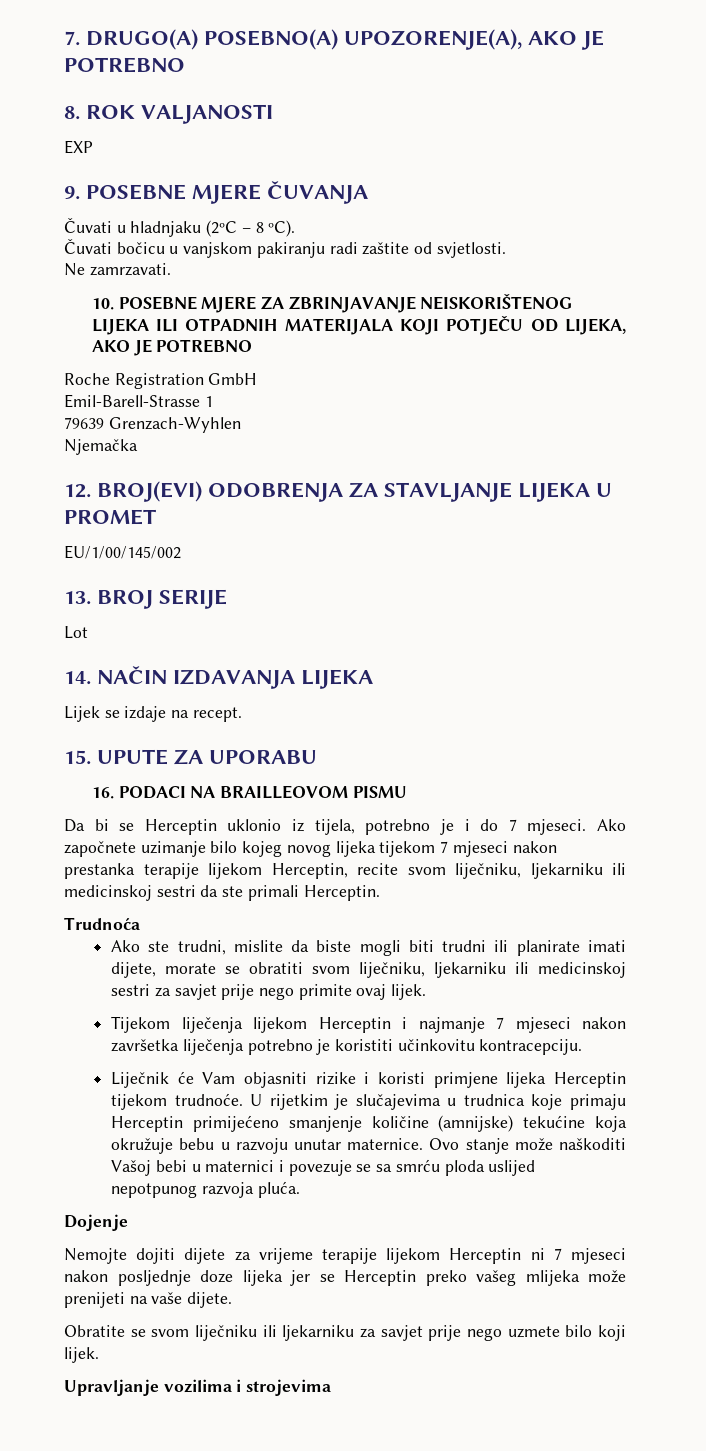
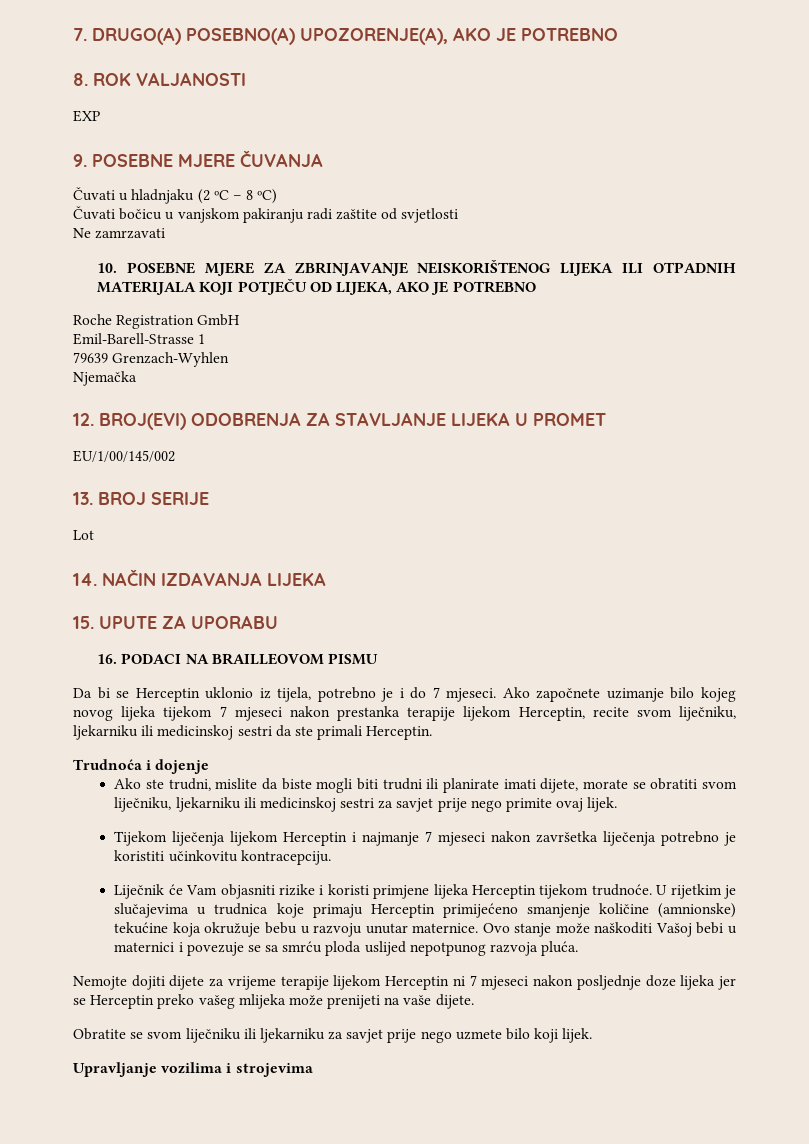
- Čuvati u hladnjaku (2ºC – 8 ºC).
+ Čuvati u hladnjaku (2 ºC – 8 ºC)
- Čuvati bočicu u vanjskom pakiranju radi zaštite od svjetlosti.
+ Čuvati bočicu u vanjskom pakiranju radi zaštite od svjetlosti
- Ne zamrzavati.
+ Ne zamrzavati
- Lijek se izdaje na recept.
- Trudnoća
+ Trudnoća i dojenje
- U rijetkim je slučajevima u trudnica koje primaju Herceptin primijećeno smanjenje količine (amnijske) tekućine koja okružuje bebu u razvoju unutar maternice.
+ U rijetkim je slučajevima u trudnica koje primaju Herceptin primijećeno smanjenje količine (amnionske) tekućine koja okružuje bebu u razvoju unutar maternice.
- Dojenje

